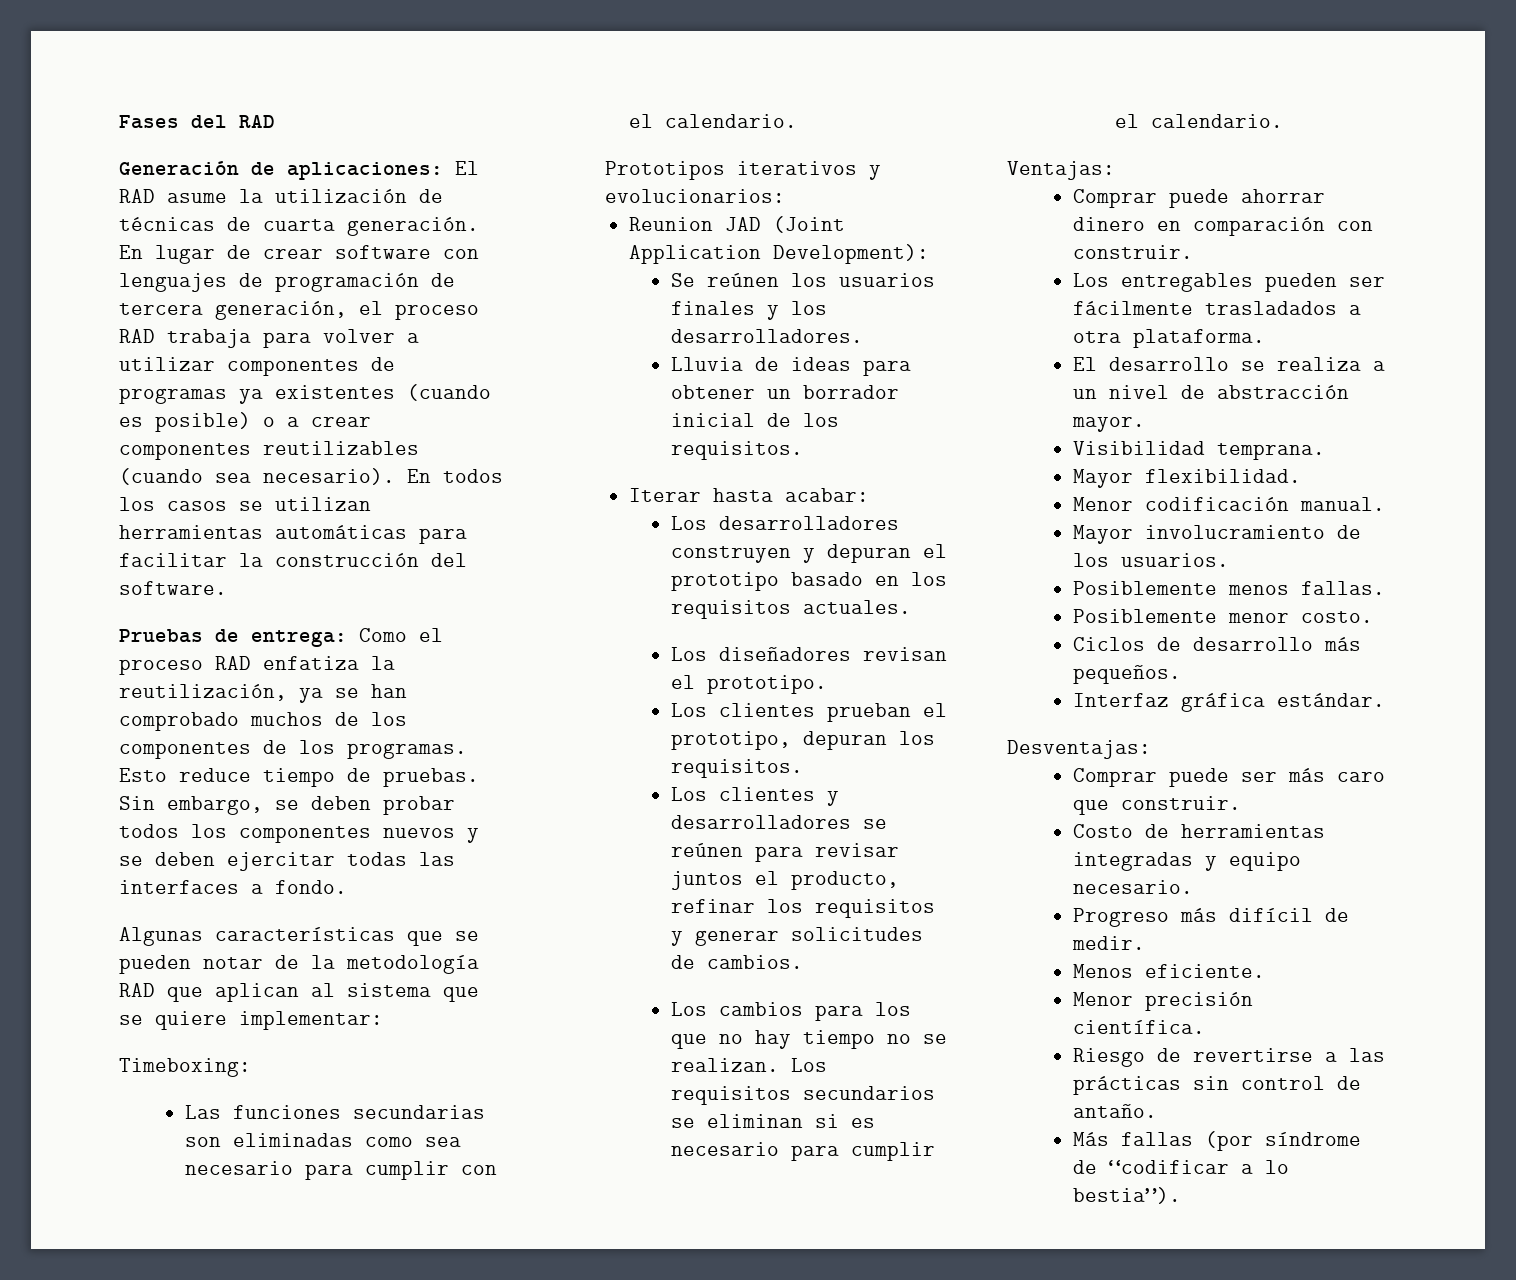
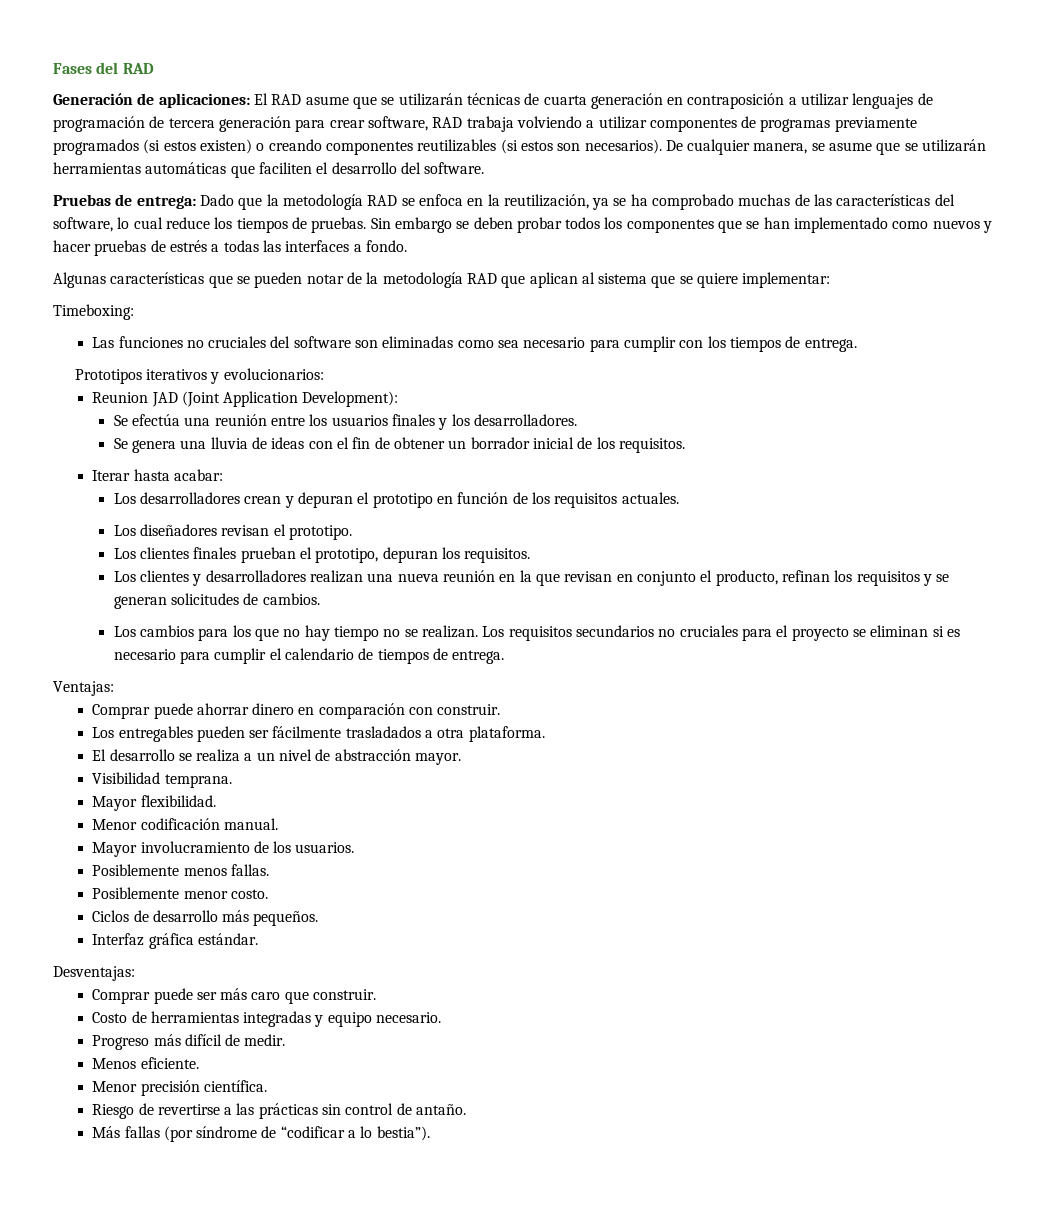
- Generación de aplicaciones: El RAD asume la utilización de técnicas de cuarta generación. En lugar de crear software con lenguajes de programación de tercera generación, el proceso RAD trabaja para volver a utilizar componentes de programas ya existentes (cuando es posible) o a crear componentes reutilizables (cuando sea necesario). En todos los casos se utilizan herramientas automáticas para facilitar la construcción del software.
+ Generación de aplicaciones: El RAD asume que se utilizarán técnicas de cuarta generación en contraposición a utilizar lenguajes de programación de tercera generación para crear software, RAD trabaja volviendo a utilizar componentes de programas previamente programados (si estos existen) o creando componentes reutilizables (si estos son necesarios). De cualquier manera, se asume que se utilizarán herramientas automáticas que faciliten el desarrollo del software.
- Pruebas de entrega: Como el proceso RAD enfatiza la reutilización, ya se han comprobado muchos de los componentes de los programas. Esto reduce tiempo de pruebas.
+ Pruebas de entrega: Dado que la metodología RAD se enfoca en la reutilización, ya se ha comprobado muchas de las características del software, lo cual reduce los tiempos de pruebas.
- Sin embargo, se deben probar todos los componentes nuevos y se deben ejercitar todas las interfaces a fondo.
+ Sin embargo se deben probar todos los componentes que se han implementado como nuevos y hacer pruebas de estrés a todas las interfaces a fondo.
- Las funciones secundarias son eliminadas como sea necesario para cumplir con el calendario.
+ Las funciones no cruciales del software son eliminadas como sea necesario para cumplir con los tiempos de entrega.
- Se reúnen los usuarios finales y los desarrolladores.
+ Se efectúa una reunión entre los usuarios finales y los desarrolladores.
- Lluvia de ideas para obtener un borrador inicial de los requisitos.
+ Se genera una lluvia de ideas con el fin de obtener un borrador inicial de los requisitos.
- Los desarrolladores construyen y depuran el prototipo basado en los requisitos actuales.
+ Los desarrolladores crean y depuran el prototipo en función de los requisitos actuales.
- Los clientes prueban el prototipo, depuran los requisitos.
+ Los clientes finales prueban el prototipo, depuran los requisitos.
- Los clientes y desarrolladores se reúnen para revisar juntos el producto, refinar los requisitos y generar solicitudes de cambios.
+ Los clientes y desarrolladores realizan una nueva reunión en la que revisan en conjunto el producto, refinan los requisitos y se generan solicitudes de cambios.
- Los requisitos secundarios se eliminan si es necesario para cumplir el calendario.
+ Los requisitos secundarios no cruciales para el proyecto se eliminan si es necesario para cumplir el calendario de tiempos de entrega.

